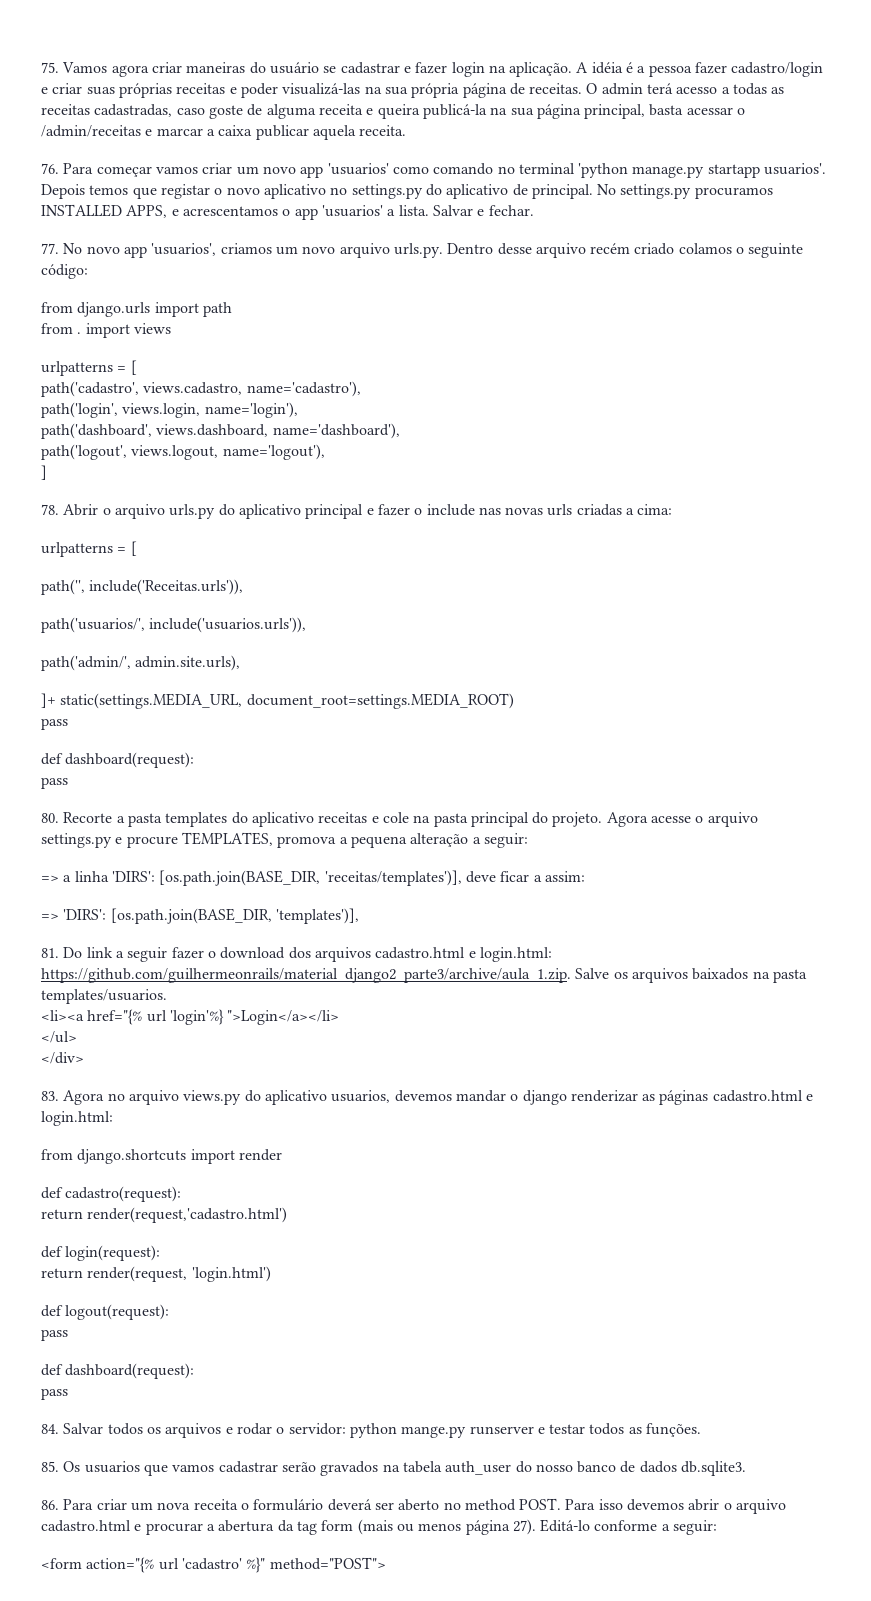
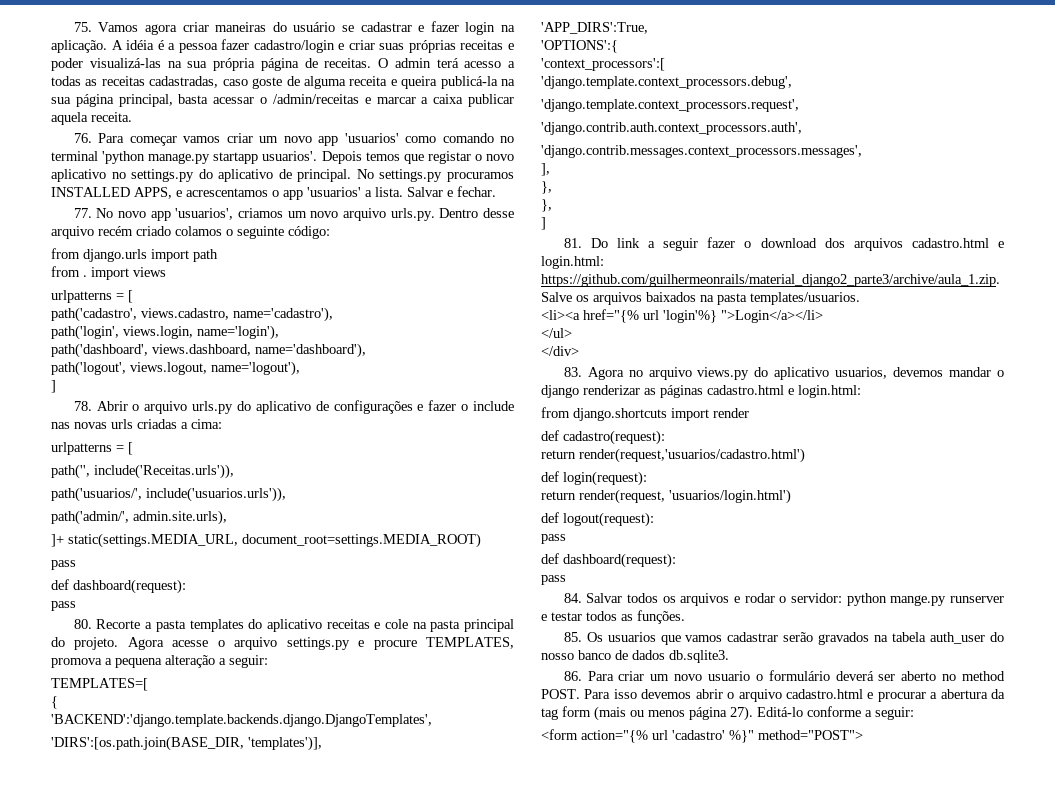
- 78. Abrir o arquivo urls.py do aplicativo principal e fazer o include nas novas urls criadas a cima:
+ 78. Abrir o arquivo urls.py do aplicativo de configurações e fazer o include nas novas urls criadas a cima:
- => a linha 'DIRS': [os.path.join(BASE_DIR, 'receitas/templates')], deve ficar a assim:
- => 'DIRS': [os.path.join(BASE_DIR, 'templates')],
+ TEMPLATES=[
+ {
+ 'BACKEND':'django.template.backends.django.DjangoTemplates',
+ 'DIRS':[os.path.join(BASE_DIR, 'templates')],
+ 'APP_DIRS':True,
+ 'OPTIONS':{
+ 'context_processors':[
+ 'django.template.context_processors.debug',
+ 'django.template.context_processors.request',
+ 'django.contrib.auth.context_processors.auth',
+ 'django.contrib.messages.context_processors.messages',
+ ],
+ },
+ },
+ ]
- return render(request,'cadastro.html')
+ return render(request,'usuarios/cadastro.html')
- return render(request, 'login.html')
+ return render(request, 'usuarios/login.html')
- 86. Para criar um nova receita o formulário deverá ser aberto no method POST.
+ 86. Para criar um novo usuario o formulário deverá ser aberto no method POST.

